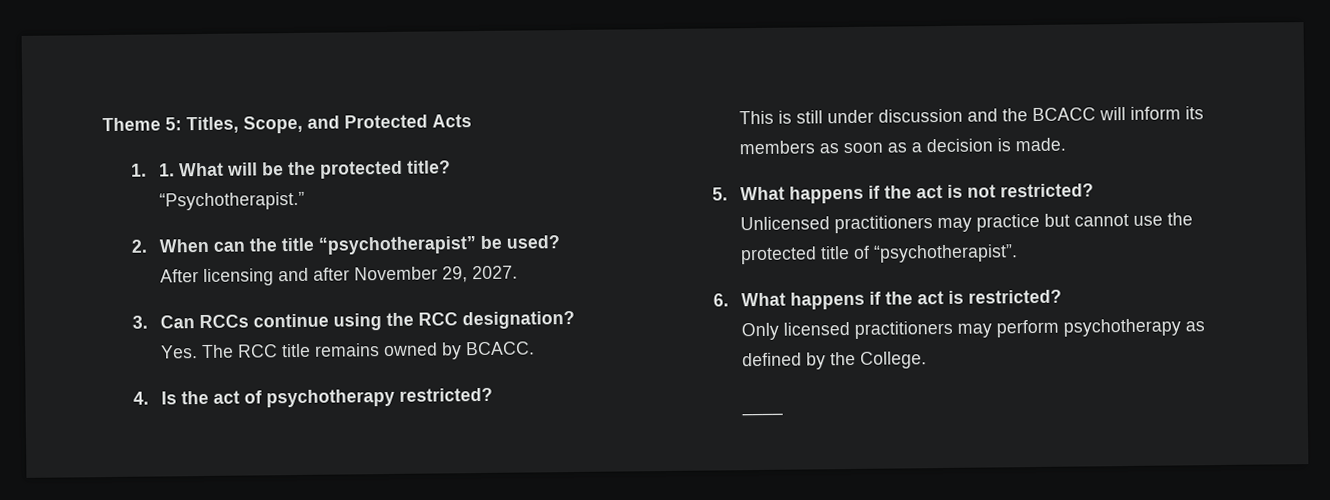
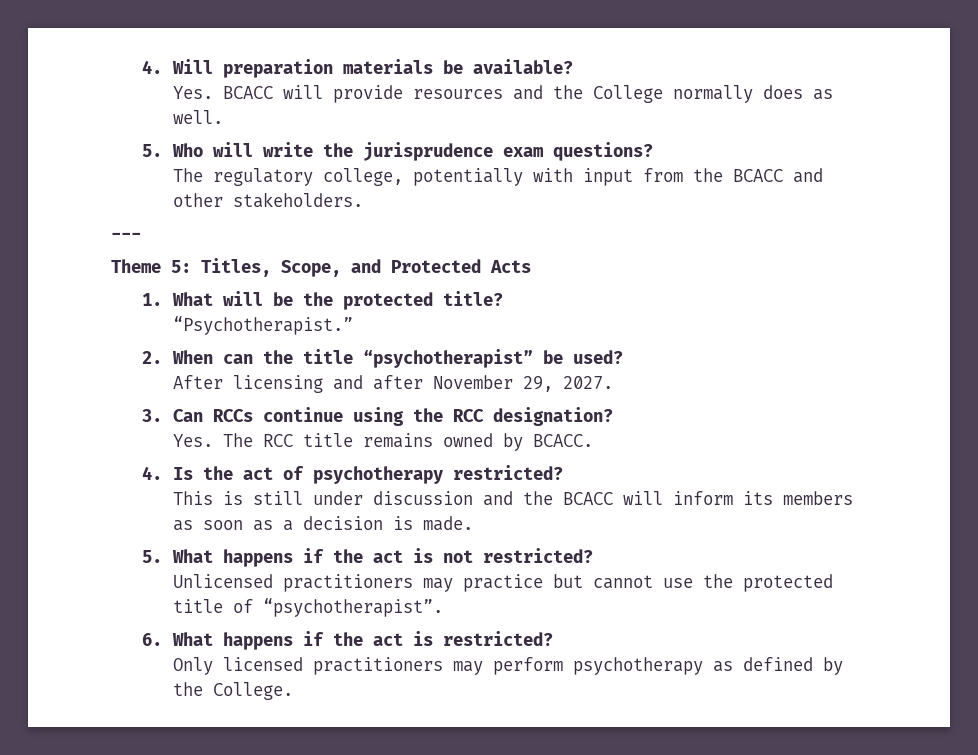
+ 4. Will preparation materials be available?
+ Yes. BCACC will provide resources and the College normally does as well.
+ 5. Who will write the jurisprudence exam questions?
+ The regulatory college, potentially with input from the BCACC and other stakeholders.
+ ---
- 1. 1. What will be the protected title?
+ 1. What will be the protected title?
- ____

